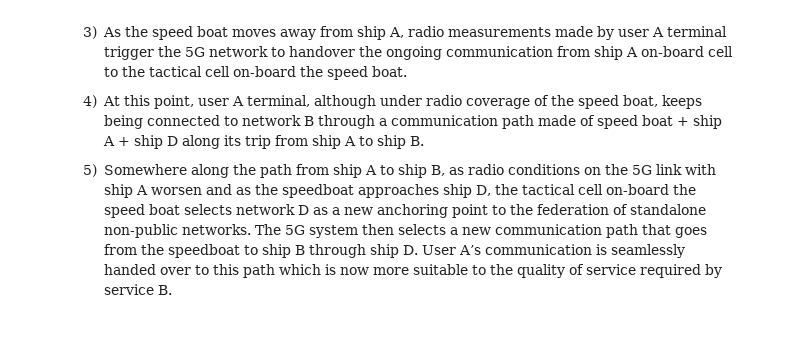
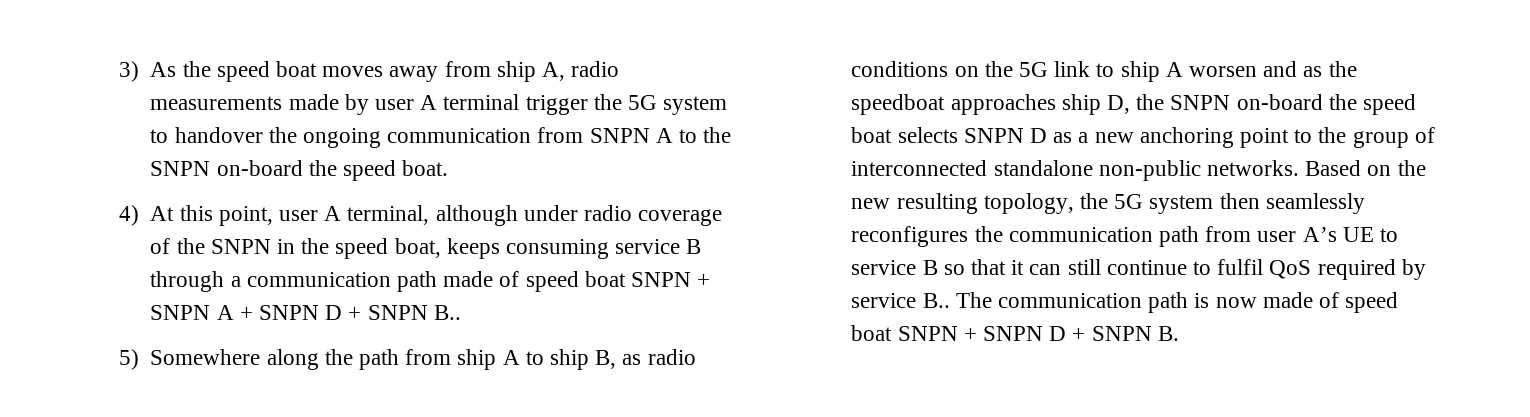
- 3) As the speed boat moves away from ship A, radio measurements made by user A terminal trigger the 5G network to handover the ongoing communication from ship A on-board cell to the tactical cell on-board the speed boat.
+ 3) As the speed boat moves away from ship A, radio measurements made by user A terminal trigger the 5G system to handover the ongoing communication from SNPN A to the SNPN on-board the speed boat.
- 4) At this point, user A terminal, although under radio coverage of the speed boat, keeps being connected to network B through a communication path made of speed boat + ship A + ship D along its trip from ship A to ship B.
+ 4) At this point, user A terminal, although under radio coverage of the SNPN in the speed boat, keeps consuming service B through a communication path made of speed boat SNPN + SNPN A + SNPN D + SNPN B..
- 5) Somewhere along the path from ship A to ship B, as radio conditions on the 5G link with ship A worsen and as the speedboat approaches ship D, the tactical cell on-board the speed boat selects network D as a new anchoring point to the federation of standalone non-public networks. The 5G system then selects a new communication path that goes from the speedboat to ship B through ship D. User A’s communication is seamlessly handed over to this path which is now more suitable to the quality of service required by service B.
+ 5) Somewhere along the path from ship A to ship B, as radio conditions on the 5G link to ship A worsen and as the speedboat approaches ship D, the SNPN on-board the speed boat selects SNPN D as a new anchoring point to the group of interconnected standalone non-public networks. Based on the new resulting topology, the 5G system then seamlessly reconfigures the communication path from user A’s UE to service B so that it can still continue to fulfil QoS required by service B.. The communication path is now made of speed boat SNPN + SNPN D + SNPN B.

